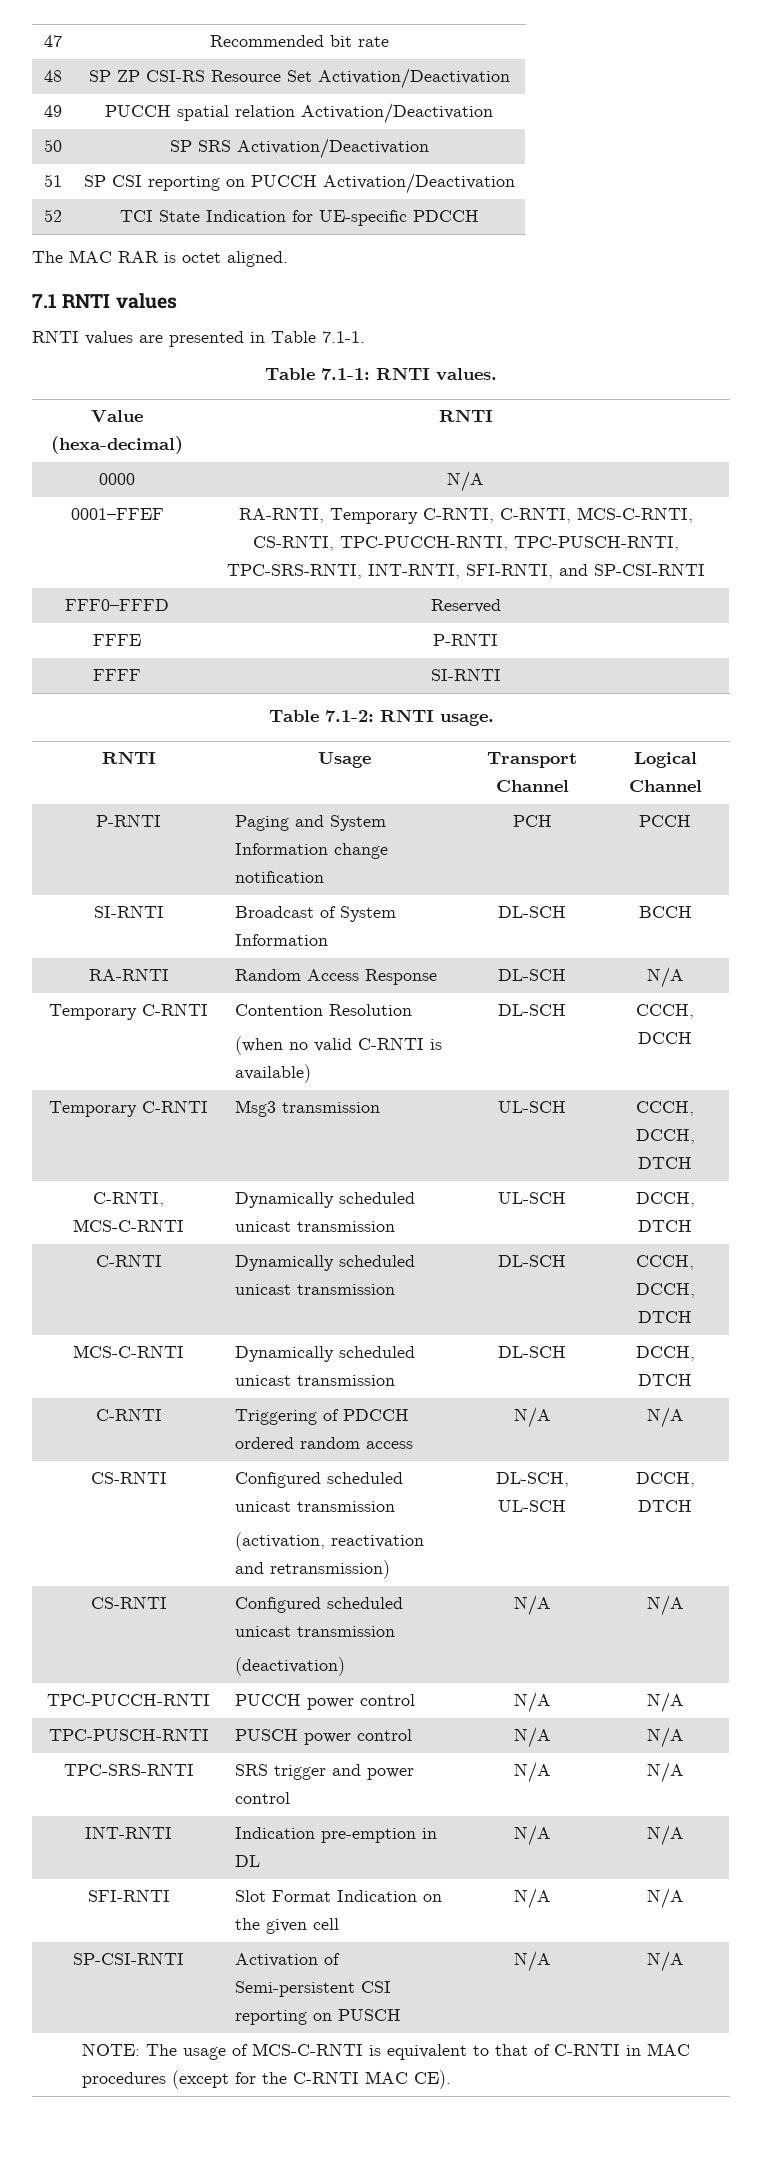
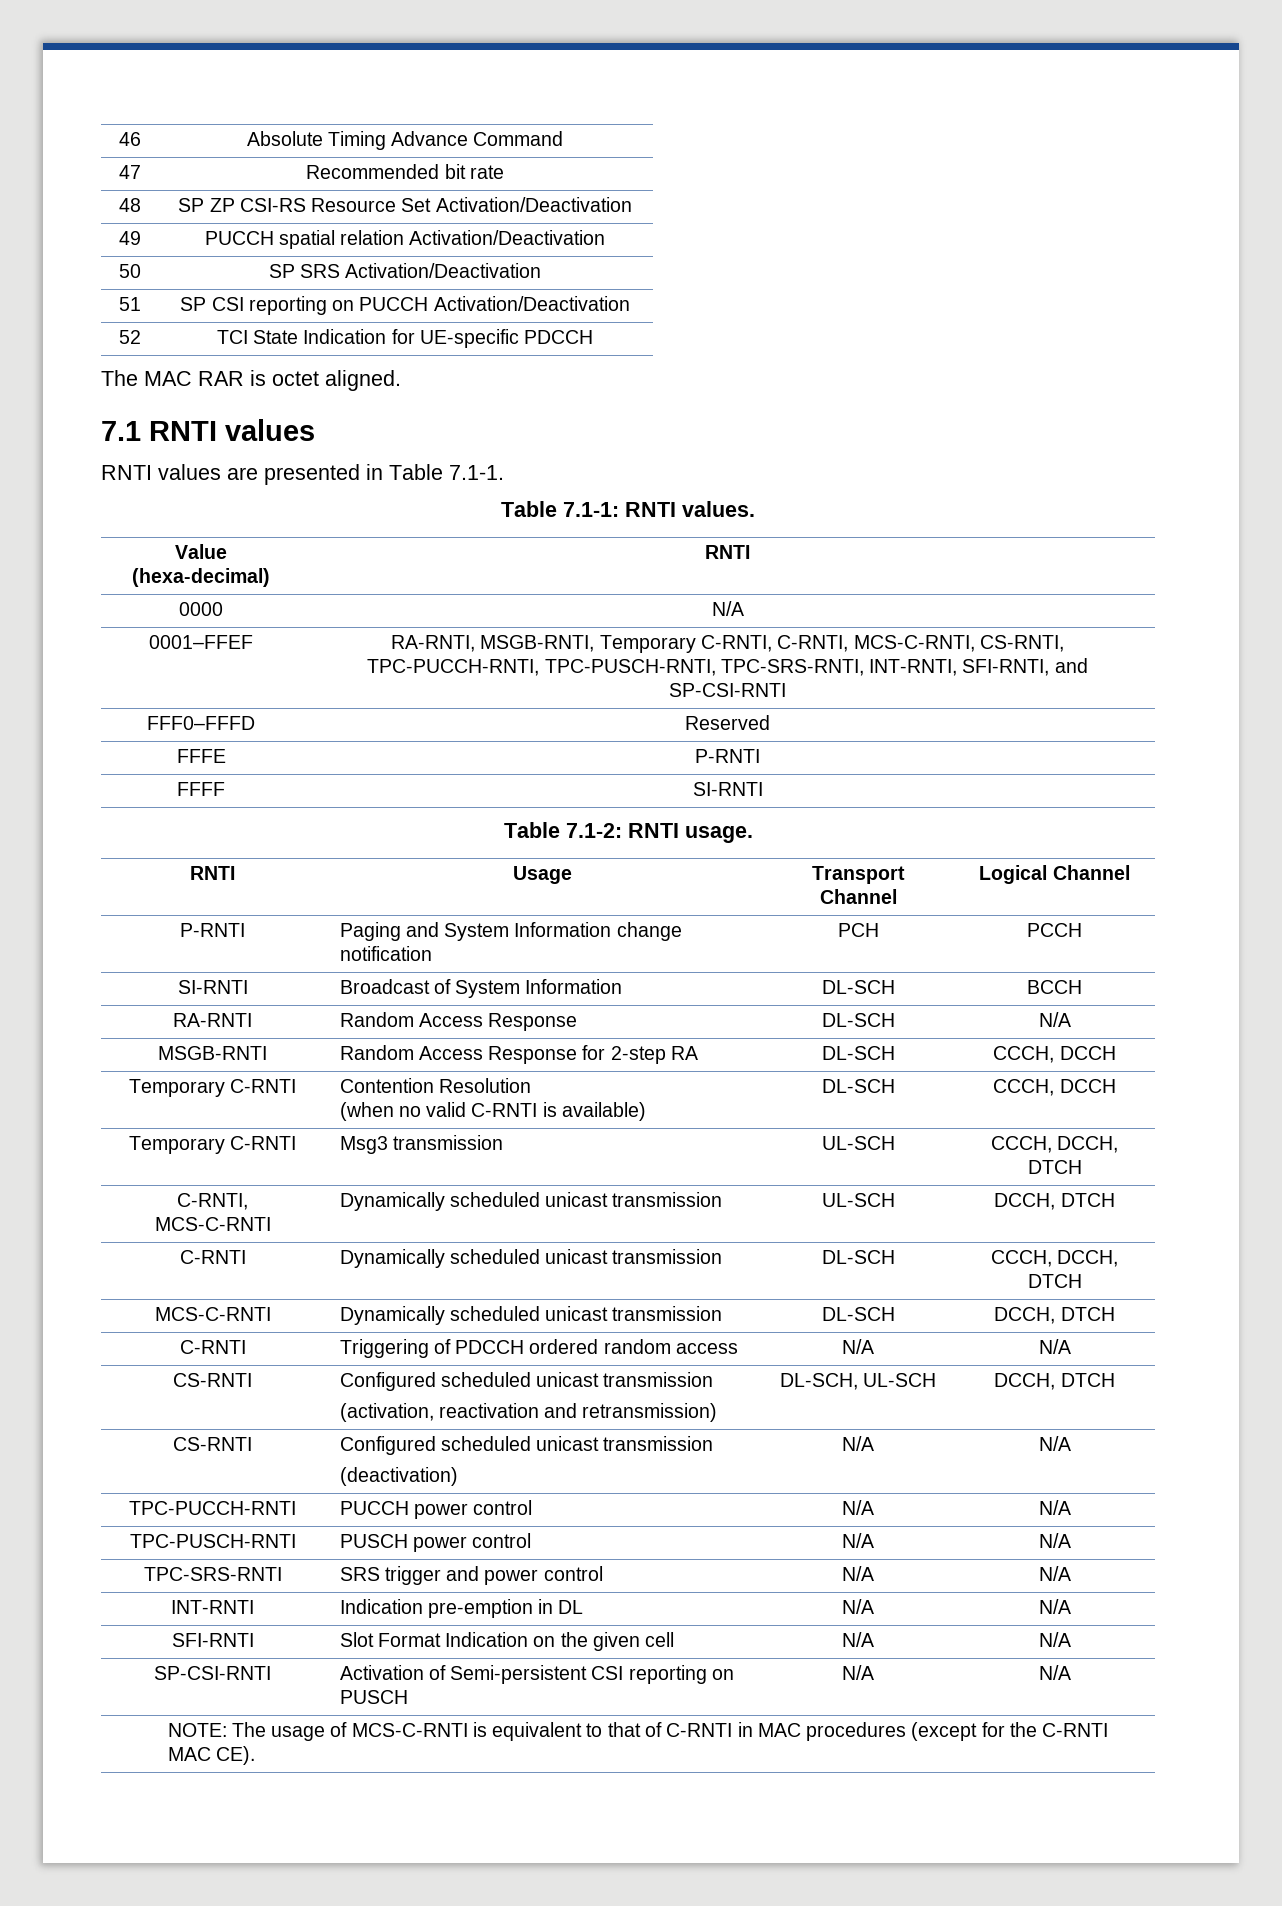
+ 46 | Absolute Timing Advance Command
- 0001–FFEF | RA-RNTI, Temporary C-RNTI, C-RNTI, MCS-C-RNTI, CS-RNTI, TPC-PUCCH-RNTI, TPC-PUSCH-RNTI, TPC-SRS-RNTI, INT-RNTI, SFI-RNTI, and SP-CSI-RNTI
+ 0001–FFEF | RA-RNTI, MSGB-RNTI, Temporary C-RNTI, C-RNTI, MCS-C-RNTI, CS-RNTI, TPC-PUCCH-RNTI, TPC-PUSCH-RNTI, TPC-SRS-RNTI, INT-RNTI, SFI-RNTI, and SP-CSI-RNTI
+ MSGB-RNTI | Random Access Response for 2-step RA | DL-SCH | CCCH, DCCH

